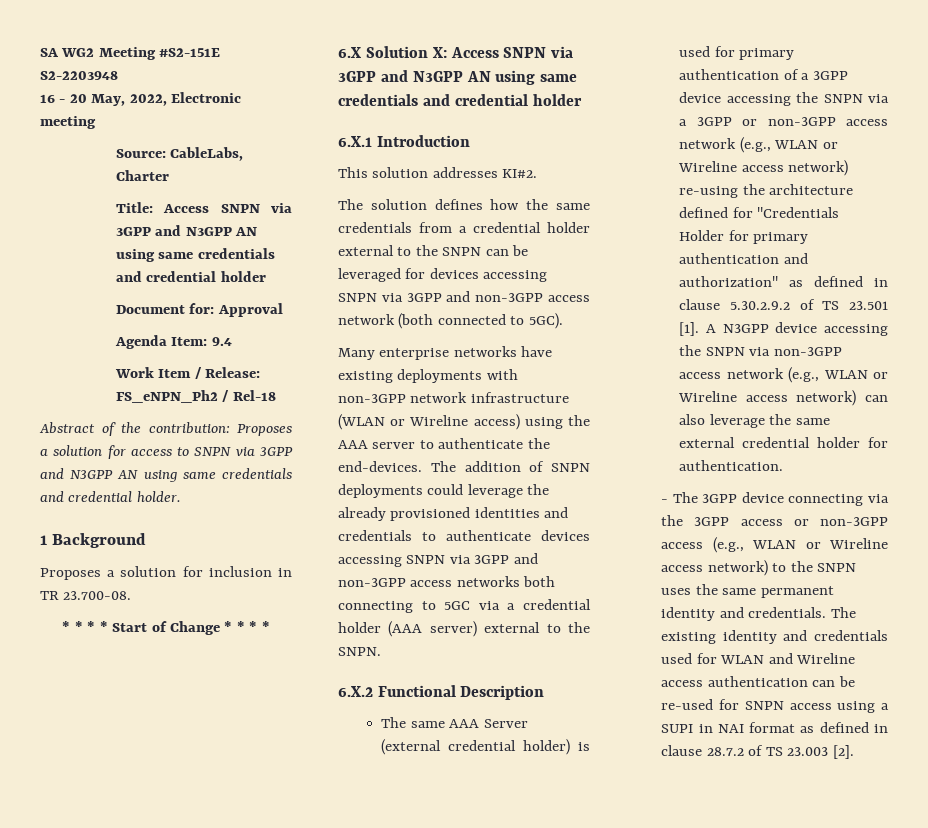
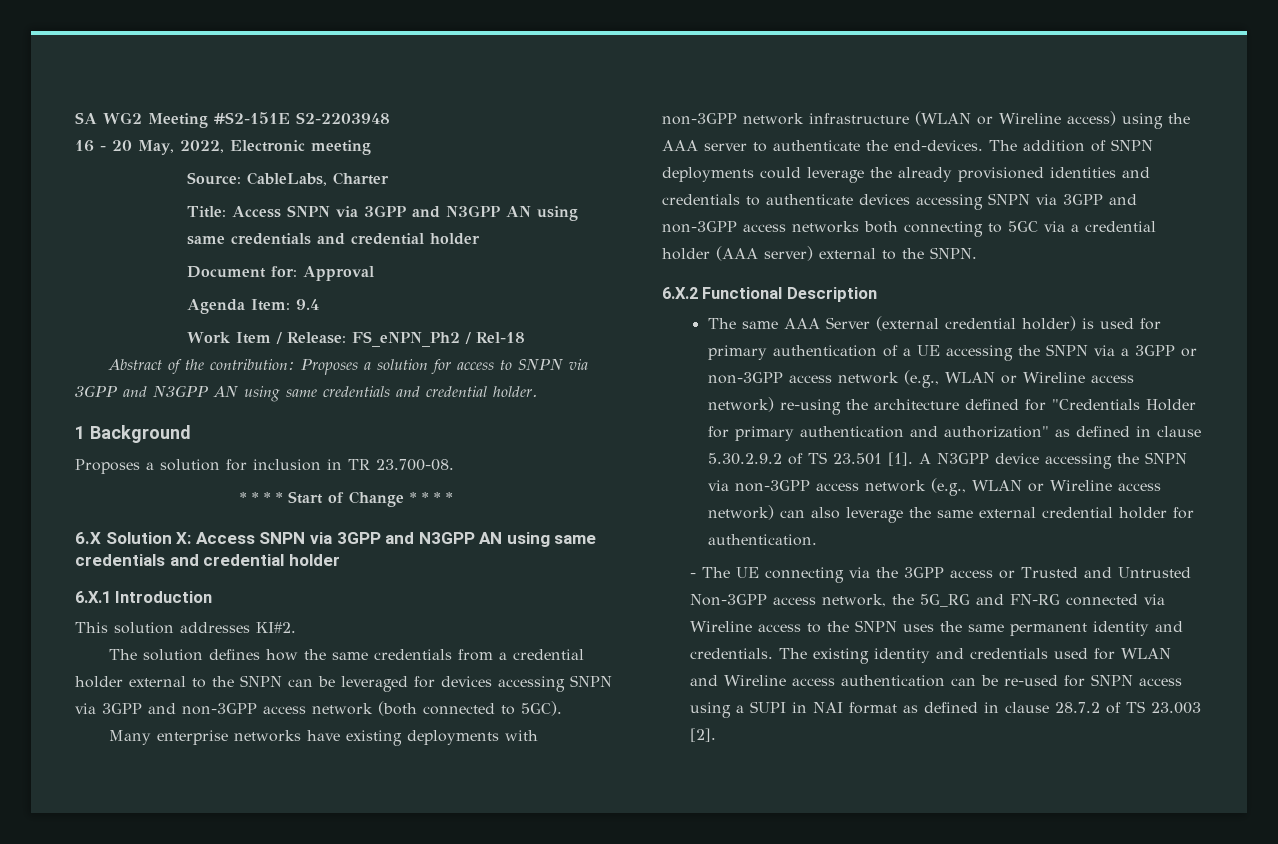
- The same AAA Server (external credential holder) is used for primary authentication of a 3GPP device accessing the SNPN via a 3GPP or non-3GPP access network (e.g., WLAN or Wireline access network) re-using the architecture defined for "Credentials Holder for primary authentication and authorization" as defined in clause 5.30.2.9.2 of TS 23.501 [1].
+ The same AAA Server (external credential holder) is used for primary authentication of a UE accessing the SNPN via a 3GPP or non-3GPP access network (e.g., WLAN or Wireline access network) re-using the architecture defined for "Credentials Holder for primary authentication and authorization" as defined in clause 5.30.2.9.2 of TS 23.501 [1].
- - The 3GPP device connecting via the 3GPP access or non-3GPP access (e.g., WLAN or Wireline access network) to the SNPN uses the same permanent identity and credentials.
+ - The UE connecting via the 3GPP access or Trusted and Untrusted Non-3GPP access network, the 5G_RG and FN-RG connected via Wireline access to the SNPN uses the same permanent identity and credentials.

